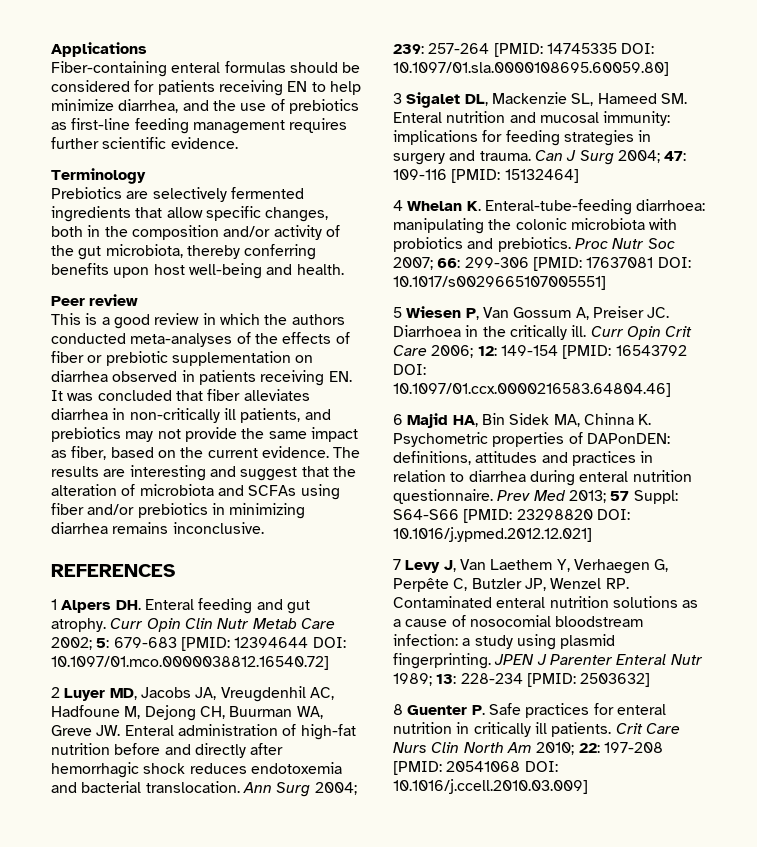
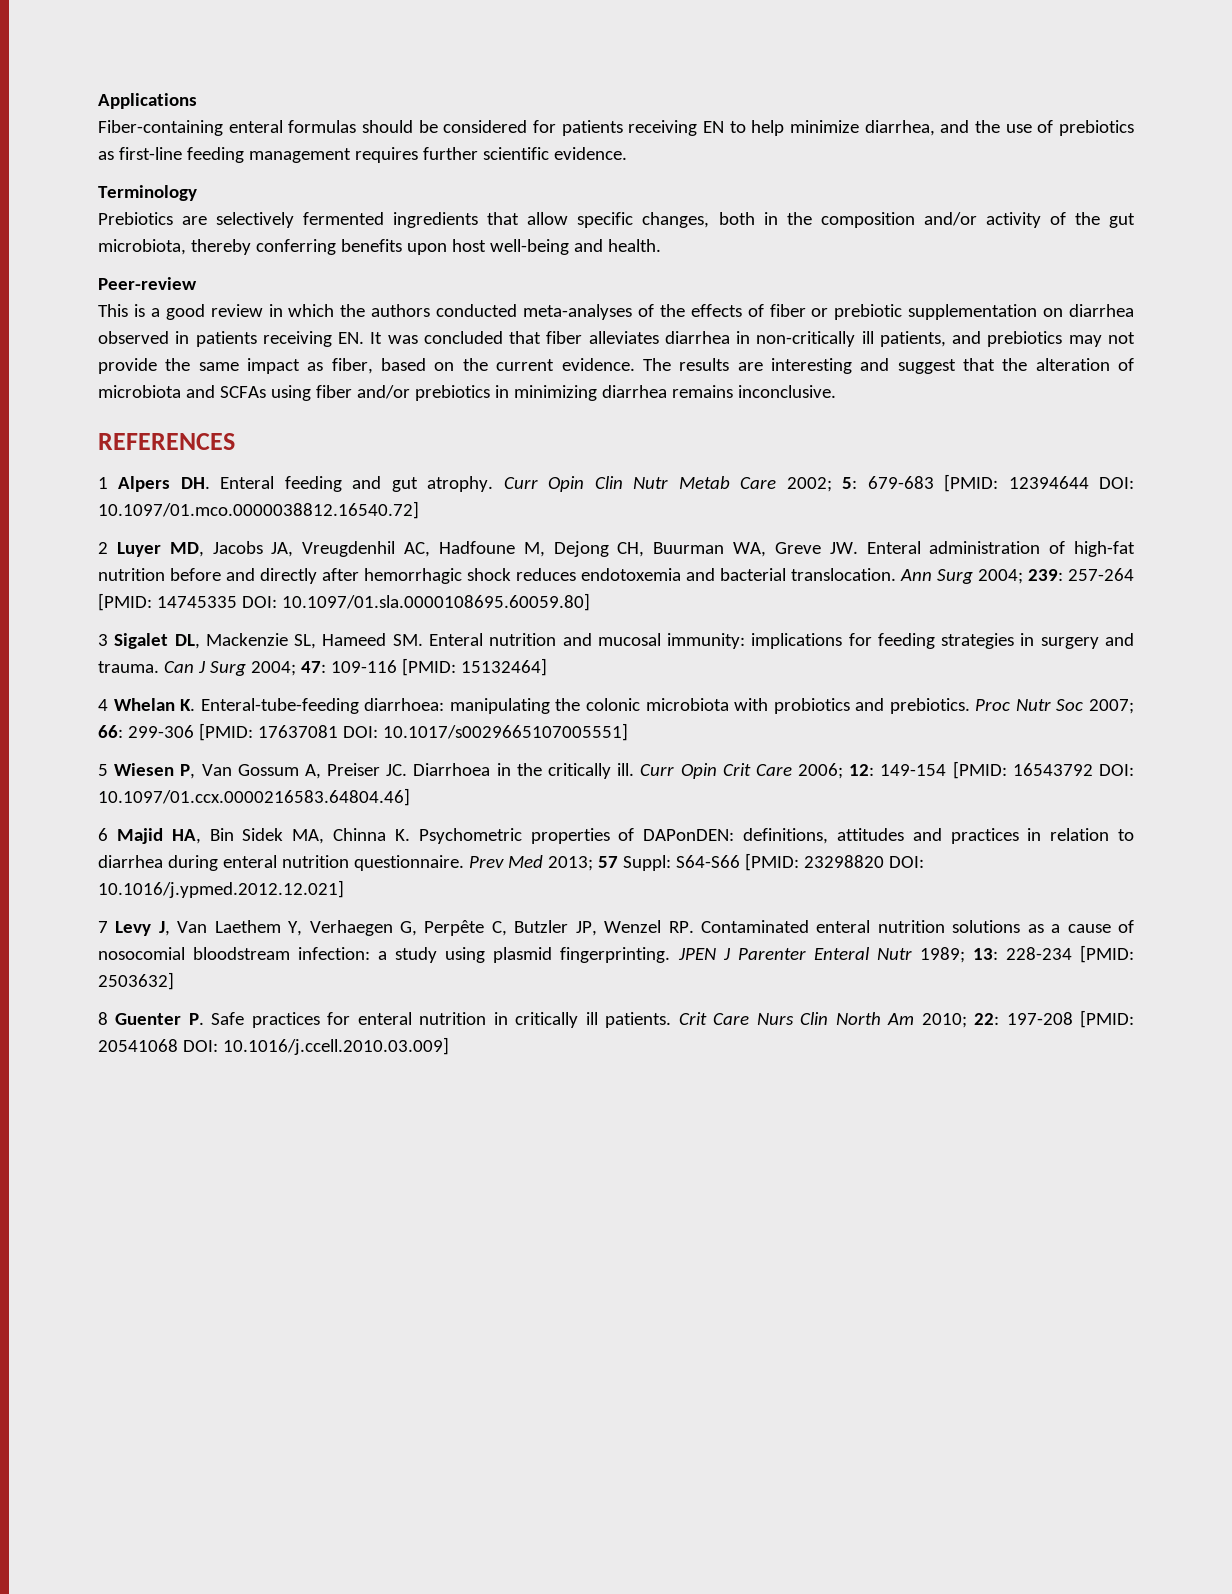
- Peer review
+ Peer-review

